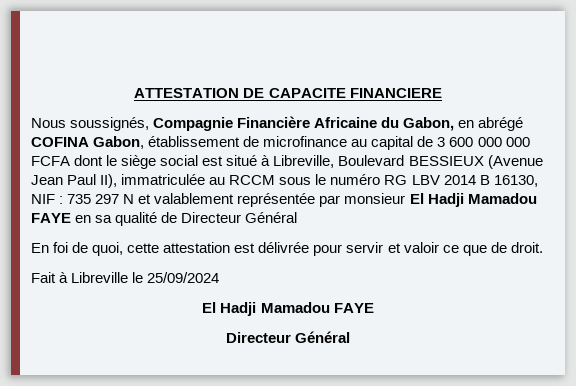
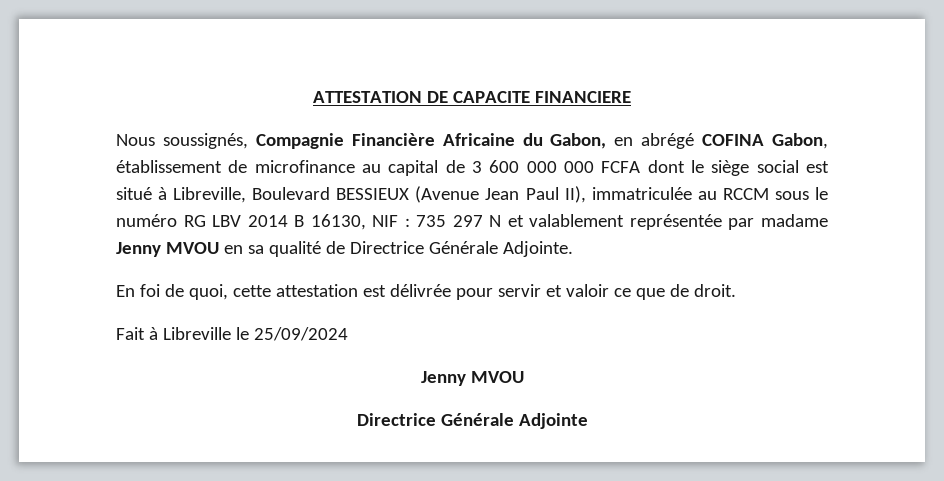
- Nous soussignés, Compagnie Financière Africaine du Gabon, en abrégé COFINA Gabon, établissement de microfinance au capital de 3 600 000 000 FCFA dont le siège social est situé à Libreville, Boulevard BESSIEUX (Avenue Jean Paul II), immatriculée au RCCM sous le numéro RG LBV 2014 B 16130, NIF : 735 297 N et valablement représentée par monsieur El Hadji Mamadou FAYE en sa qualité de Directeur Général
+ Nous soussignés, Compagnie Financière Africaine du Gabon, en abrégé COFINA Gabon, établissement de microfinance au capital de 3 600 000 000 FCFA dont le siège social est situé à Libreville, Boulevard BESSIEUX (Avenue Jean Paul II), immatriculée au RCCM sous le numéro RG LBV 2014 B 16130, NIF : 735 297 N et valablement représentée par madame Jenny MVOU en sa qualité de Directrice Générale Adjointe.
  Fait à Libreville le 25/09/2024
- El Hadji Mamadou FAYE
- Directeur Général
+ Jenny MVOU
+ Directrice Générale Adjointe

